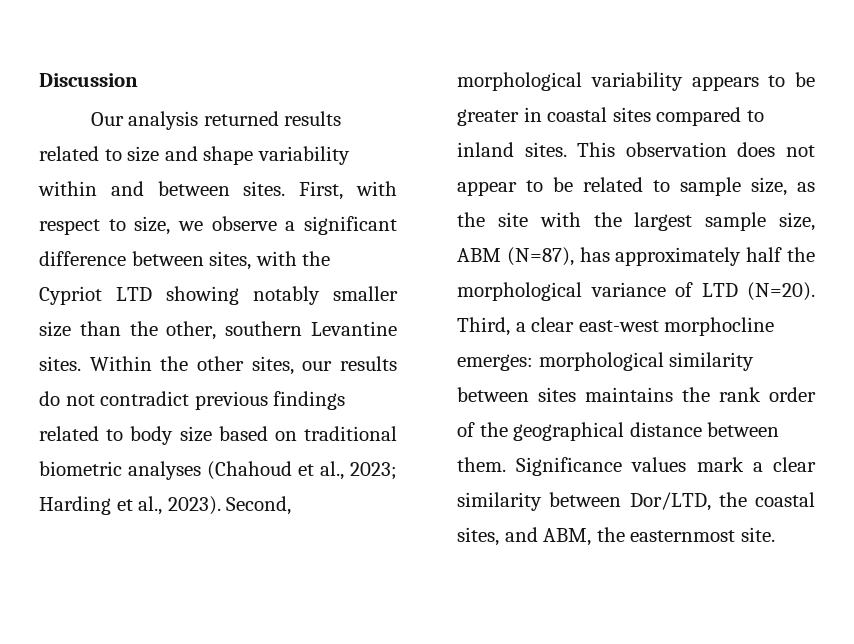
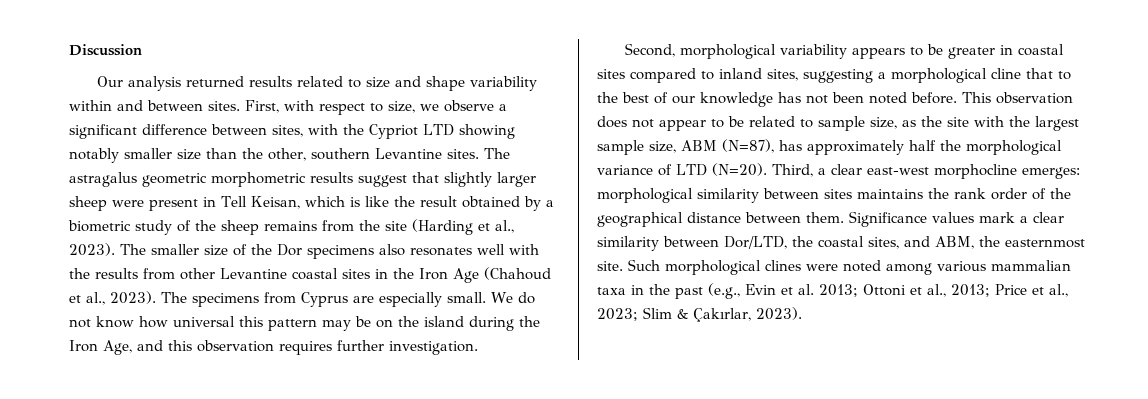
- Within the other sites, our results do not contradict previous findings related to body size based on traditional biometric analyses (Chahoud et al., 2023; Harding et al., 2023). Second, morphological variability appears to be greater in coastal sites compared to inland sites.
+ The astragalus geometric morphometric results suggest that slightly larger sheep were present in Tell Keisan, which is like the result obtained by a biometric study of the sheep remains from the site (Harding et al., 2023). The smaller size of the Dor specimens also resonates well with the results from other Levantine coastal sites in the Iron Age (Chahoud et al., 2023). The specimens from Cyprus are especially small. We do not know how universal this pattern may be on the island during the Iron Age, and this observation requires further investigation.
+ Second, morphological variability appears to be greater in coastal sites compared to inland sites, suggesting a morphological cline that to the best of our knowledge has not been noted before.
+ Such morphological clines were noted among various mammalian taxa in the past (e.g., Evin et al. 2013; Ottoni et al., 2013; Price et al., 2023; Slim & Çakırlar, 2023).

